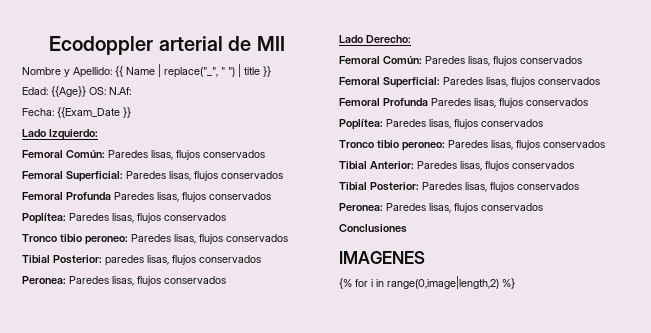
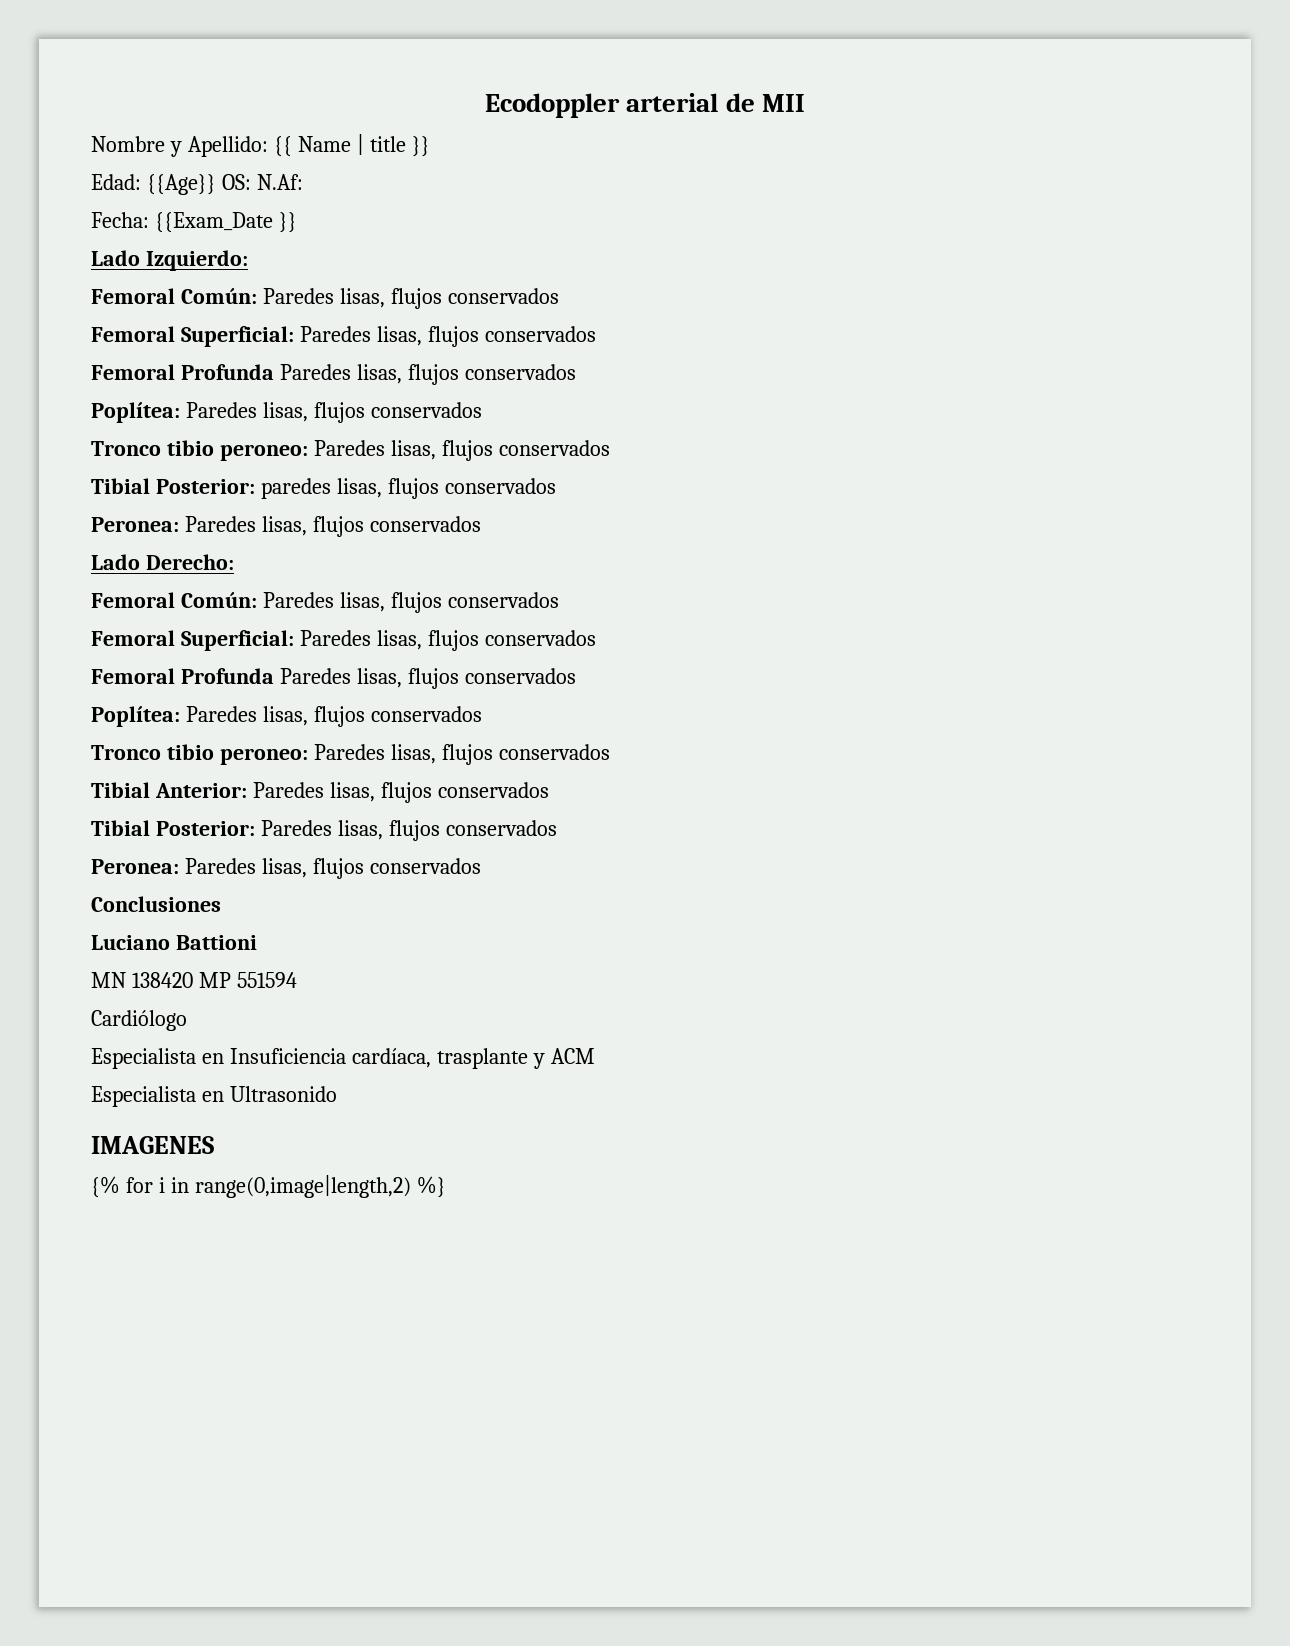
- Nombre y Apellido: {{ Name | replace("_", " ") | title }}
+ Nombre y Apellido: {{ Name | title }}
+ Luciano Battioni
+ MN 138420 MP 551594
+ Cardiólogo
+ Especialista en Insuficiencia cardíaca, trasplante y ACM
+ Especialista en Ultrasonido

